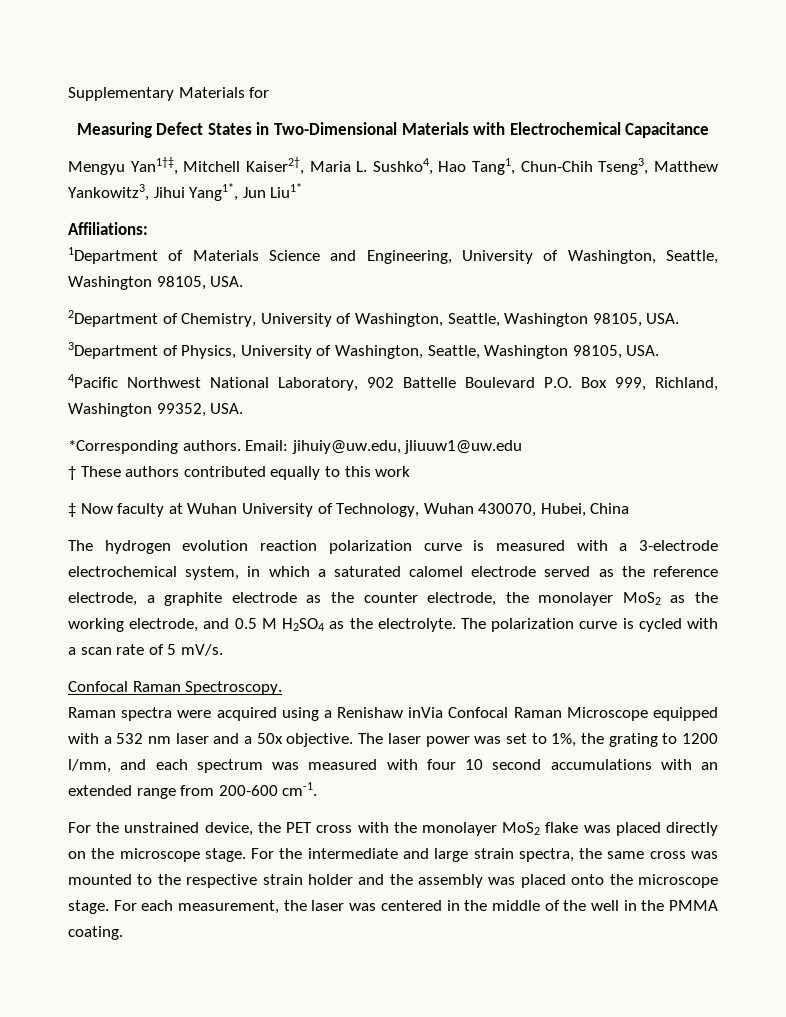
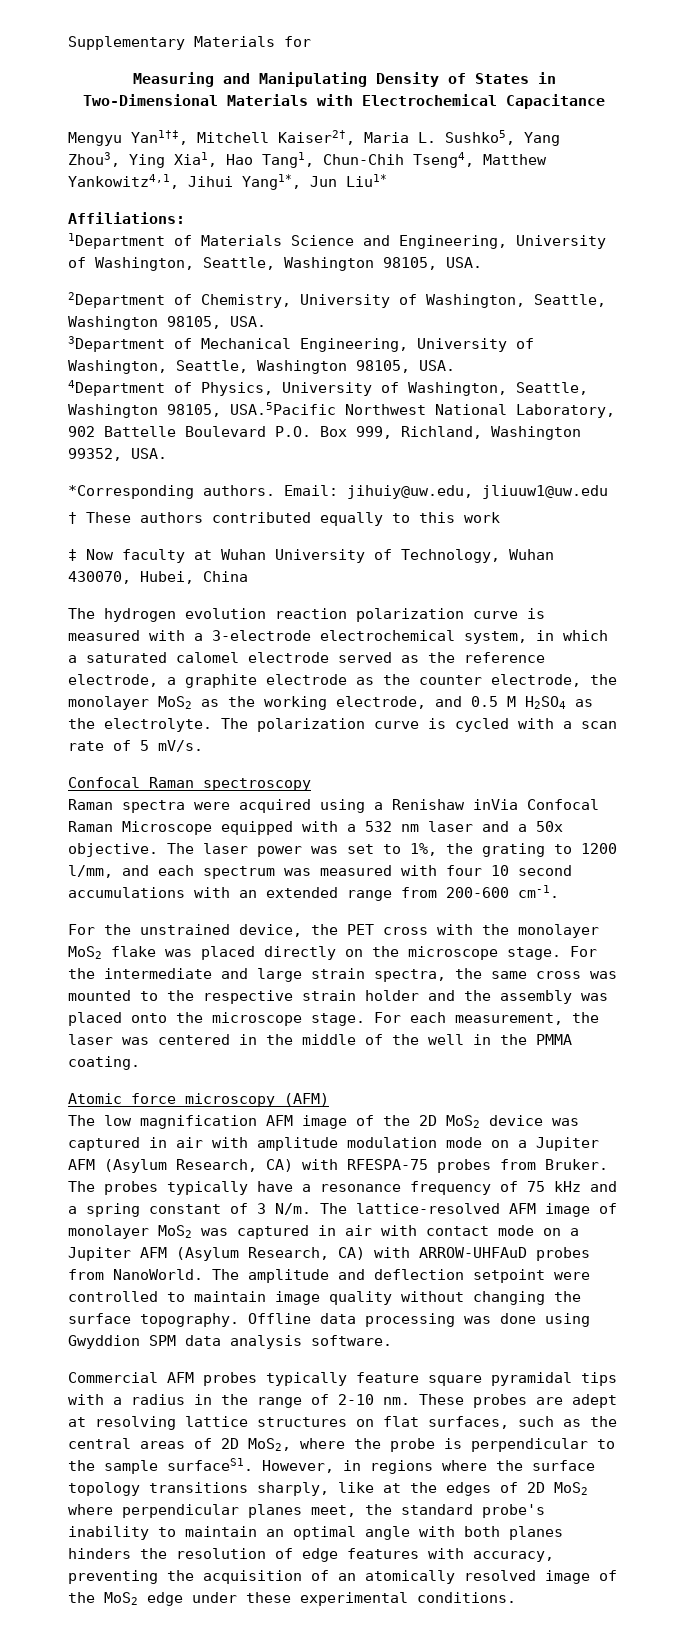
- Measuring Defect States in Two-Dimensional Materials with Electrochemical Capacitance
+ Measuring and Manipulating Density of States in Two-Dimensional Materials with Electrochemical Capacitance
- Mengyu Yan1†‡, Mitchell Kaiser2†, Maria L. Sushko4, Hao Tang1, Chun-Chih Tseng3, Matthew Yankowitz3, Jihui Yang1*, Jun Liu1*
+ Mengyu Yan1†‡, Mitchell Kaiser2†, Maria L. Sushko5, Yang Zhou3, Ying Xia1, Hao Tang1, Chun-Chih Tseng4, Matthew Yankowitz4,1, Jihui Yang1*, Jun Liu1*
- 3Department of Physics, University of Washington, Seattle, Washington 98105, USA.
- 4Pacific Northwest National Laboratory, 902 Battelle Boulevard P.O. Box 999, Richland, Washington 99352, USA.
+ 3Department of Mechanical Engineering, University of Washington, Seattle, Washington 98105, USA.
+ 4Department of Physics, University of Washington, Seattle, Washington 98105, USA.5Pacific Northwest National Laboratory, 902 Battelle Boulevard P.O. Box 999, Richland, Washington 99352, USA.
- Confocal Raman Spectroscopy.
+ Confocal Raman spectroscopy
+ Atomic force microscopy (AFM)
+ The low magnification AFM image of the 2D MoS2 device was captured in air with amplitude modulation mode on a Jupiter AFM (Asylum Research, CA) with RFESPA-75 probes from Bruker. The probes typically have a resonance frequency of 75 kHz and a spring constant of 3 N/m. The lattice-resolved AFM image of monolayer MoS2 was captured in air with contact mode on a Jupiter AFM (Asylum Research, CA) with ARROW-UHFAuD probes from NanoWorld. The amplitude and deflection setpoint were controlled to maintain image quality without changing the surface topography. Offline data processing was done using Gwyddion SPM data analysis software.
+ Commercial AFM probes typically feature square pyramidal tips with a radius in the range of 2-10 nm. These probes are adept at resolving lattice structures on flat surfaces, such as the central areas of 2D MoS2, where the probe is perpendicular to the sample surfaceS1. However, in regions where the surface topology transitions sharply, like at the edges of 2D MoS2 where perpendicular planes meet, the standard probe's inability to maintain an optimal angle with both planes hinders the resolution of edge features with accuracy, preventing the acquisition of an atomically resolved image of the MoS2 edge under these experimental conditions.

